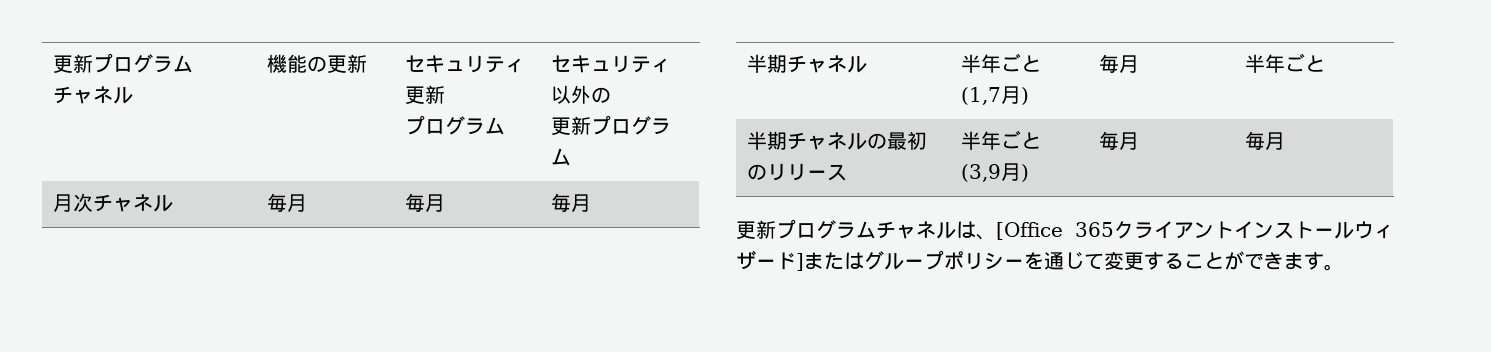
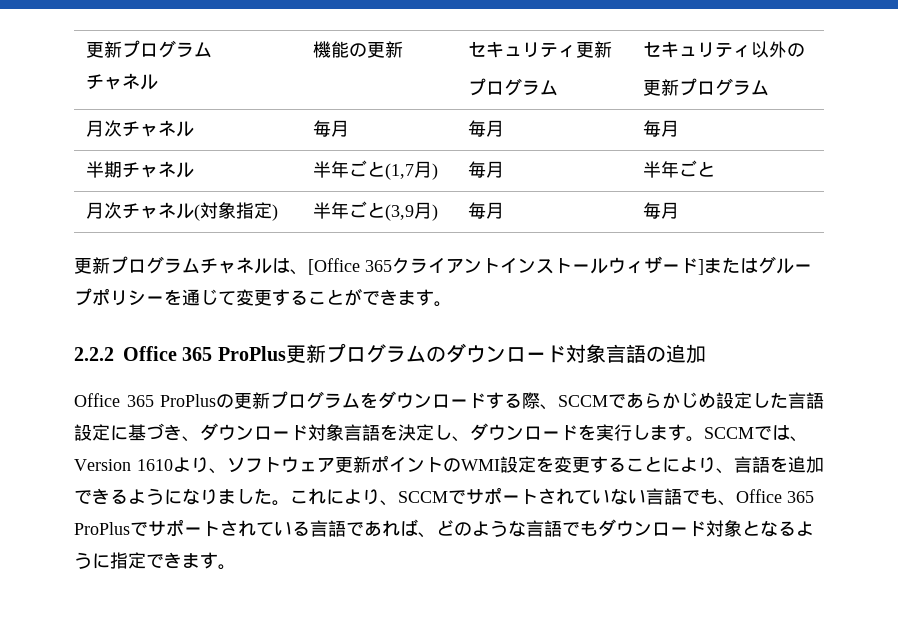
- 半期チャネルの最初のリリース | 半年ごと(3,9月) | 毎月 | 毎月
+ 月次チャネル(対象指定) | 半年ごと(3,9月) | 毎月 | 毎月
+ 2.2.2 Office 365 ProPlus更新プログラムのダウンロード対象言語の追加
+ Office 365 ProPlusの更新プログラムをダウンロードする際、SCCMであらかじめ設定した言語設定に基づき、ダウンロード対象言語を決定し、ダウンロードを実行します。SCCMでは、Version 1610より、ソフトウェア更新ポイントのWMI設定を変更することにより、言語を追加できるようになりました。これにより、SCCMでサポートされていない言語でも、Office 365 ProPlusでサポートされている言語であれば、どのような言語でもダウンロード対象となるように指定できます。

